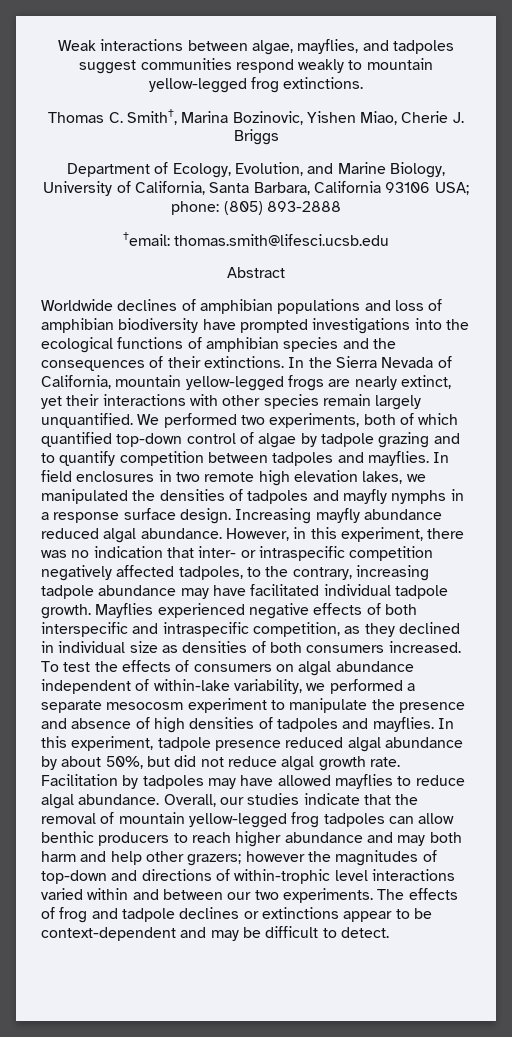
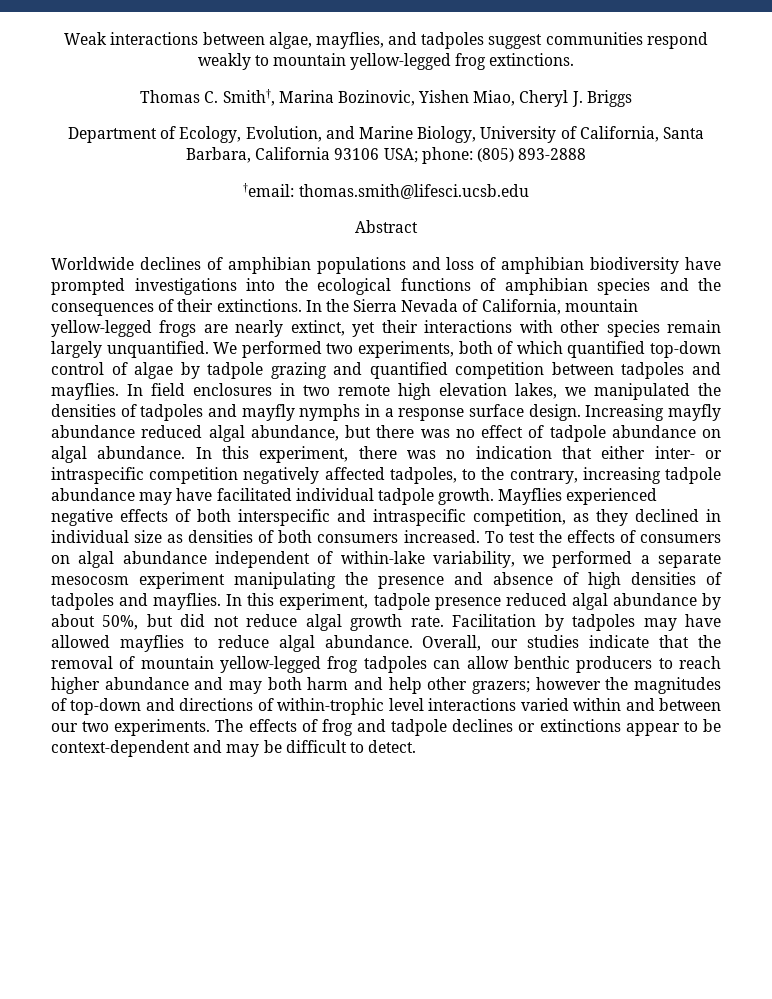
- Thomas C. Smith†, Marina Bozinovic, Yishen Miao, Cherie J. Briggs
+ Thomas C. Smith†, Marina Bozinovic, Yishen Miao, Cheryl J. Briggs
- We performed two experiments, both of which quantified top-down control of algae by tadpole grazing and to quantify competition between tadpoles and mayflies.
+ We performed two experiments, both of which quantified top-down control of algae by tadpole grazing and quantified competition between tadpoles and mayflies.
- Increasing mayfly abundance reduced algal abundance. However, in this experiment, there was no indication that inter- or intraspecific competition negatively affected tadpoles, to the contrary, increasing tadpole abundance may have facilitated individual tadpole growth.
+ Increasing mayfly abundance reduced algal abundance, but there was no effect of tadpole abundance on algal abundance. In this experiment, there was no indication that either inter- or intraspecific competition negatively affected tadpoles, to the contrary, increasing tadpole abundance may have facilitated individual tadpole growth.
- To test the effects of consumers on algal abundance independent of within-lake variability, we performed a separate mesocosm experiment to manipulate the presence and absence of high densities of tadpoles and mayflies.
+ To test the effects of consumers on algal abundance independent of within-lake variability, we performed a separate mesocosm experiment manipulating the presence and absence of high densities of tadpoles and mayflies.

